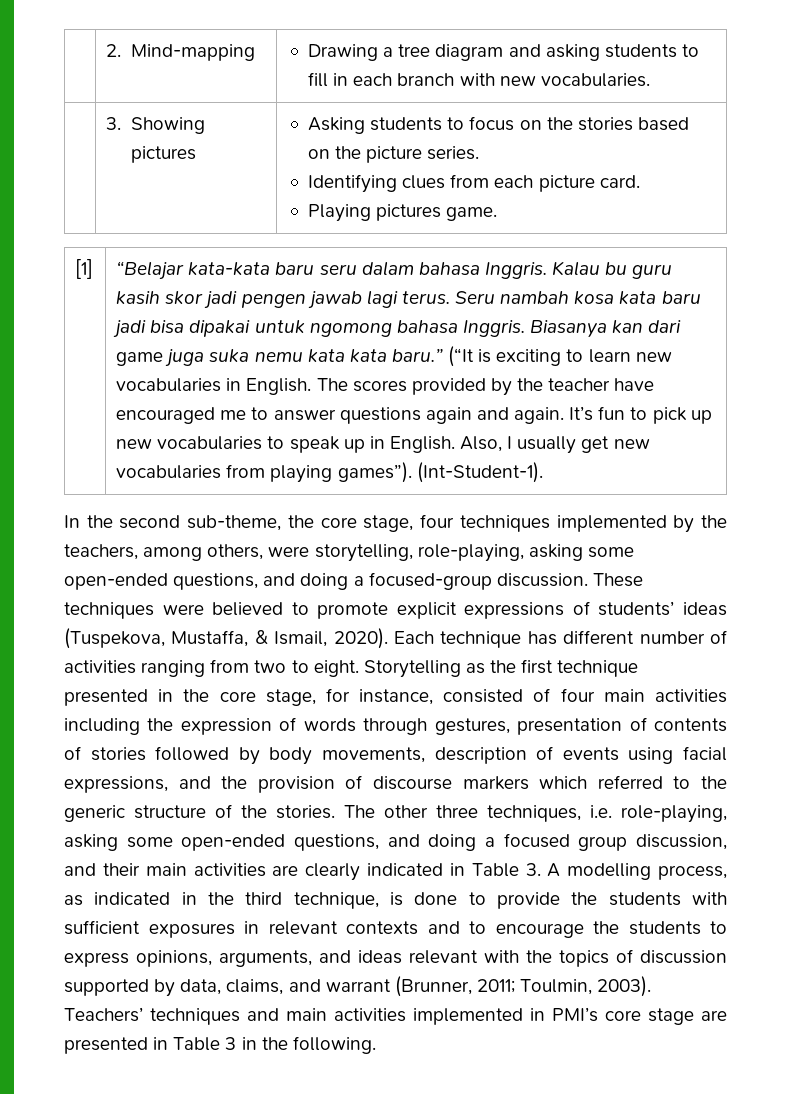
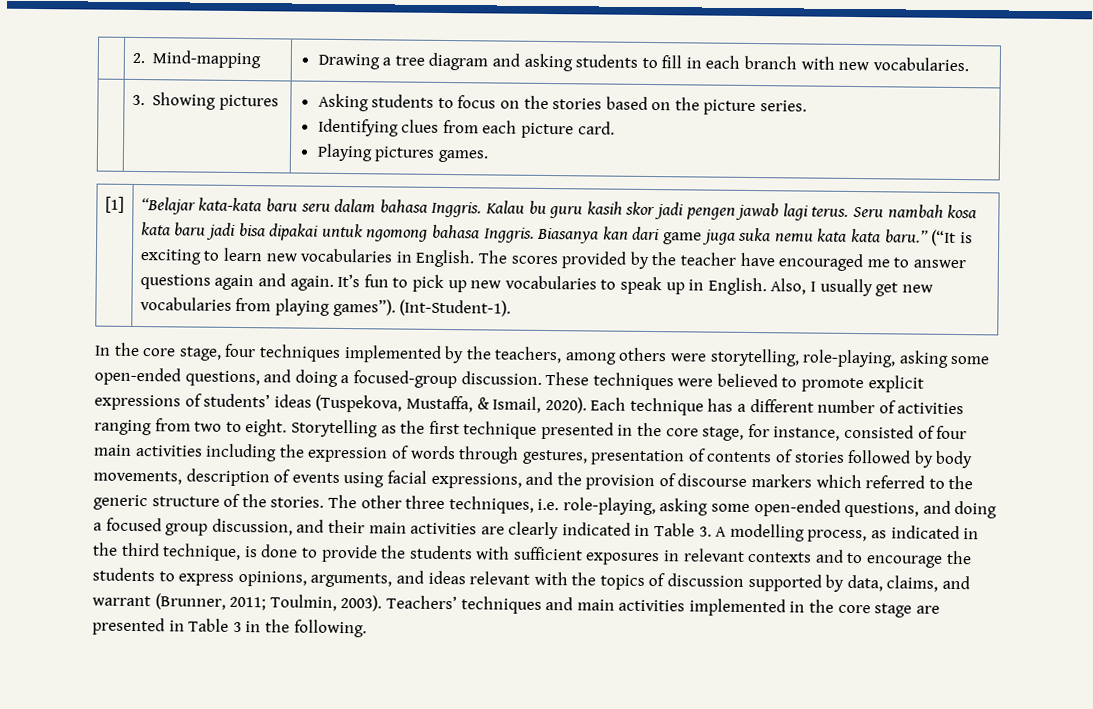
  | 3. Showing pictures | Asking students to focus on the stories based on the picture series.
  Identifying clues from each picture card.
- Playing pictures game.
+ Playing pictures games.
- In the second sub-theme, the core stage, four techniques implemented by the teachers, among others, were storytelling, role-playing, asking some open-ended questions, and doing a focused-group discussion.
+ In the core stage, four techniques implemented by the teachers, among others were storytelling, role-playing, asking some open-ended questions, and doing a focused-group discussion.
- Each technique has different number of activities ranging from two to eight.
+ Each technique has a different number of activities ranging from two to eight.
- Teachers’ techniques and main activities implemented in PMI’s core stage are presented in Table 3 in the following.
+ Teachers’ techniques and main activities implemented in the core stage are presented in Table 3 in the following.

